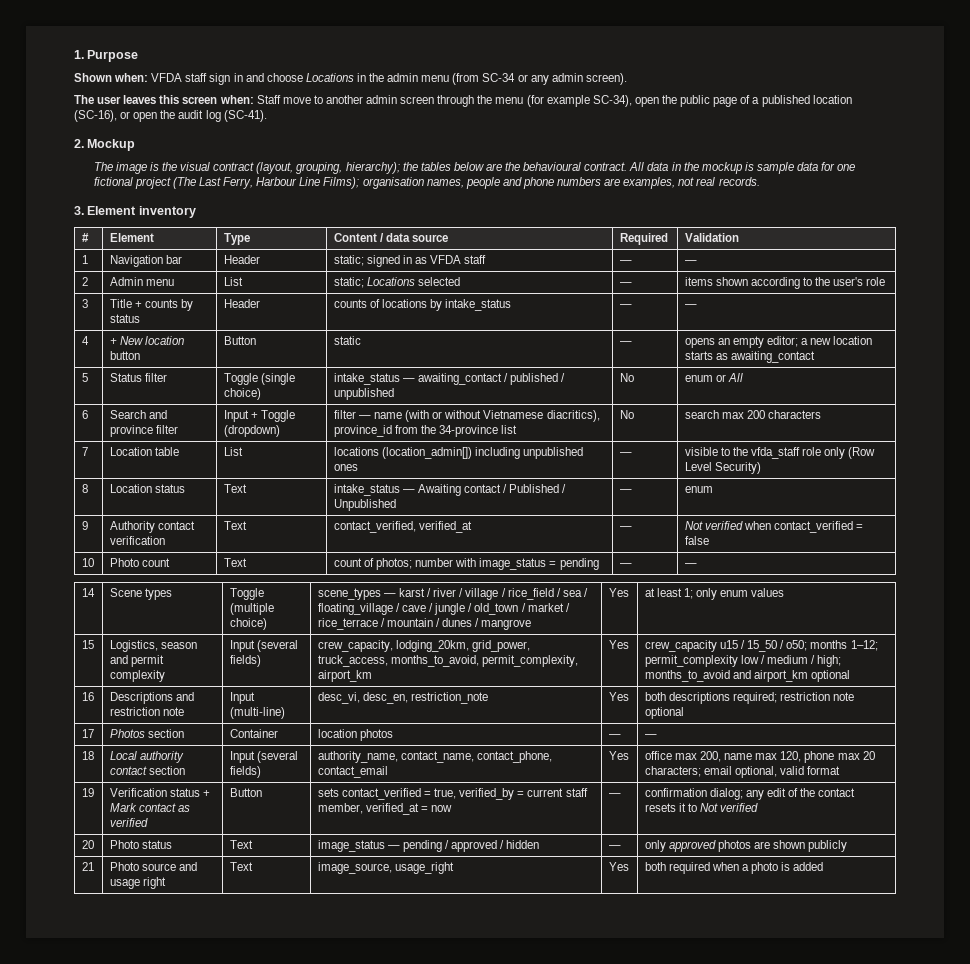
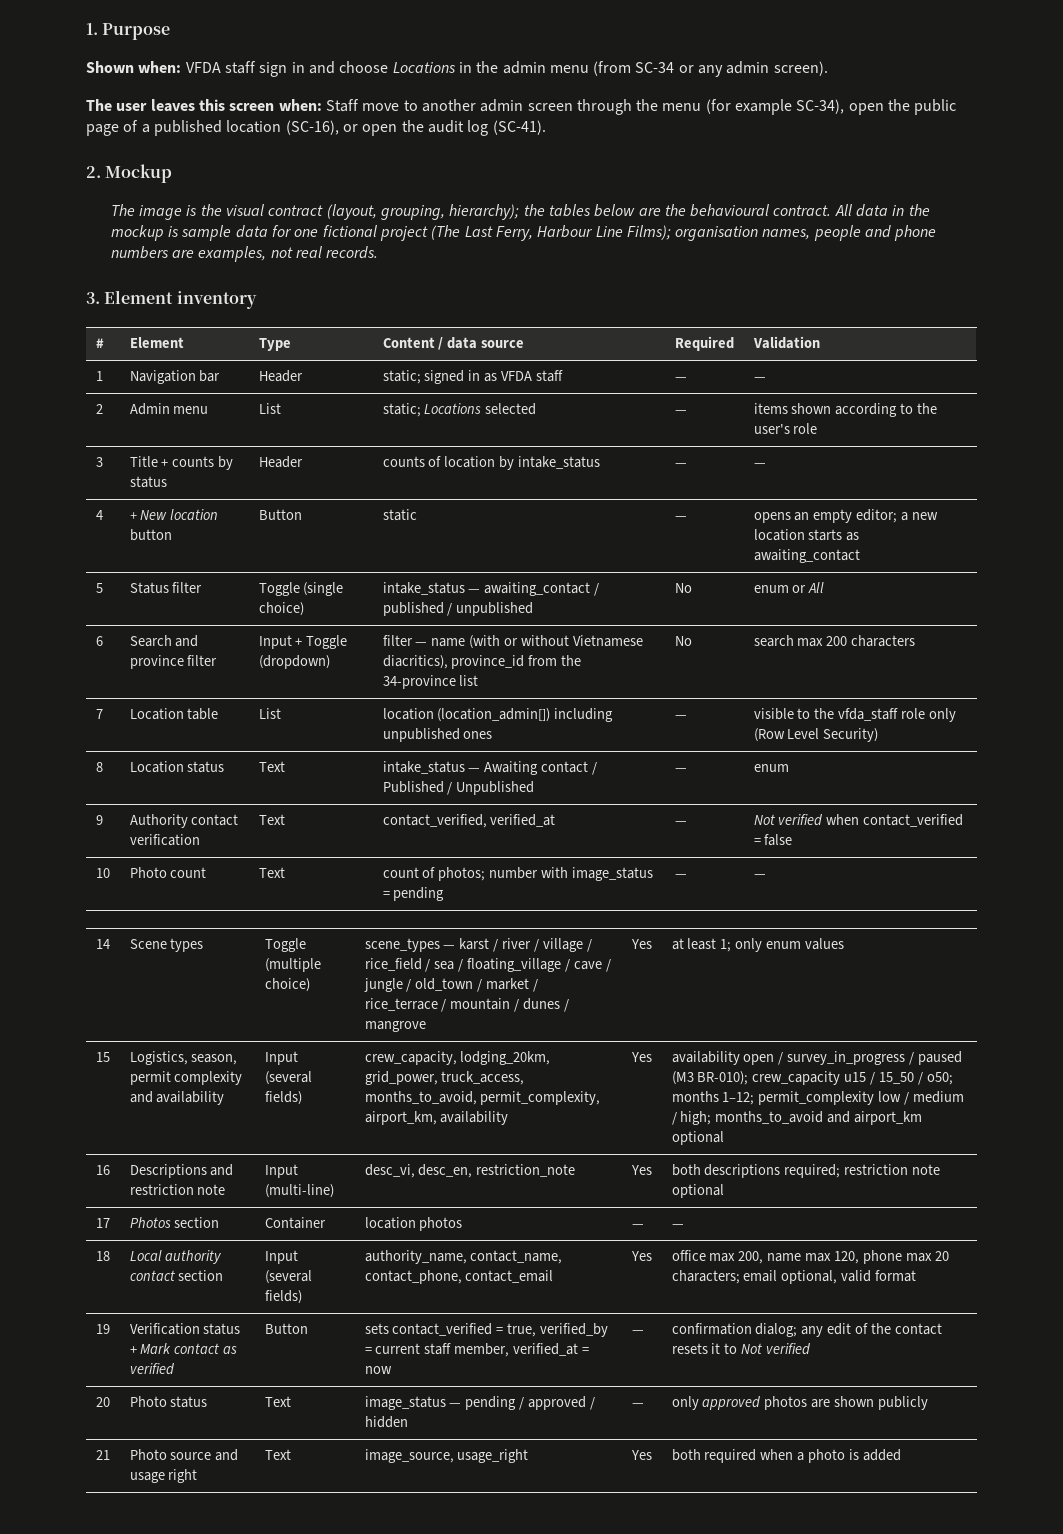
- 3 | Title + counts by status | Header | counts of locations by intake_status | — | —
+ 3 | Title + counts by status | Header | counts of location by intake_status | — | —
- 7 | Location table | List | locations (location_admin[]) including unpublished ones | — | visible to the vfda_staff role only (Row Level Security)
+ 7 | Location table | List | location (location_admin[]) including unpublished ones | — | visible to the vfda_staff role only (Row Level Security)
- Logistics, season and permit complexity
+ Logistics, season, permit complexity and availability
- crew_capacity, lodging_20km, grid_power, truck_access, months_to_avoid, permit_complexity, airport_km | Yes | crew_capacity u15 / 15_50 / o50; months 1–12; permit_complexity low / medium / high; months_to_avoid and airport_km optional
+ crew_capacity, lodging_20km, grid_power, truck_access, months_to_avoid, permit_complexity, airport_km, availability | Yes | availability open / survey_in_progress / paused (M3 BR-010); crew_capacity u15 / 15_50 / o50; months 1–12; permit_complexity low / medium / high; months_to_avoid and airport_km optional

